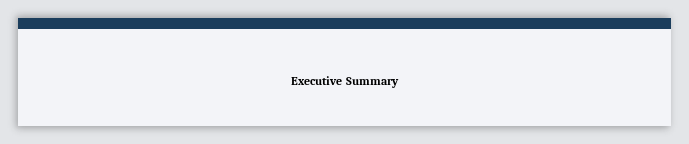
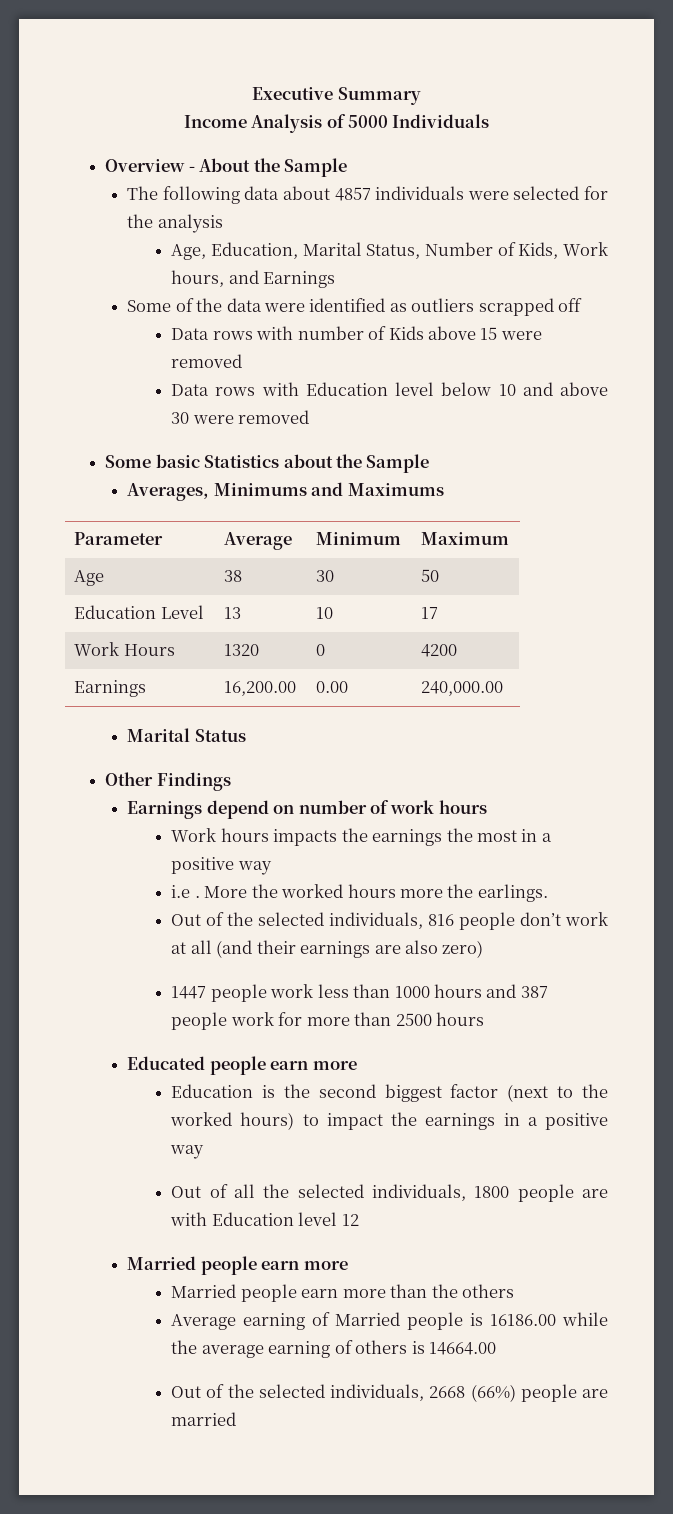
+ Income Analysis of 5000 Individuals
+ Overview - About the Sample
+ The following data about 4857 individuals were selected for the analysis
+ Age, Education, Marital Status, Number of Kids, Work hours, and Earnings
+ Some of the data were identified as outliers scrapped off
+ Data rows with number of Kids above 15 were removed
+ Data rows with Education level below 10 and above 30 were removed
+ Some basic Statistics about the Sample
+ Averages, Minimums and Maximums
+ Parameter | Average | Minimum | Maximum
+ Age | 38 | 30 | 50
+ Education Level | 13 | 10 | 17
+ Work Hours | 1320 | 0 | 4200
+ Earnings | 16,200.00 | 0.00 | 240,000.00
+ Marital Status
+ Other Findings
+ Earnings depend on number of work hours
+ Work hours impacts the earnings the most in a positive way
+ i.e . More the worked hours more the earlings.
+ Out of the selected individuals, 816 people don’t work at all (and their earnings are also zero)
+ 1447 people work less than 1000 hours and 387 people work for more than 2500 hours
+ Educated people earn more
+ Education is the second biggest factor (next to the worked hours) to impact the earnings in a positive way
+ Out of all the selected individuals, 1800 people are with Education level 12
+ Married people earn more
+ Married people earn more than the others
+ Average earning of Married people is 16186.00 while the average earning of others is 14664.00
+ Out of the selected individuals, 2668 (66%) people are married

